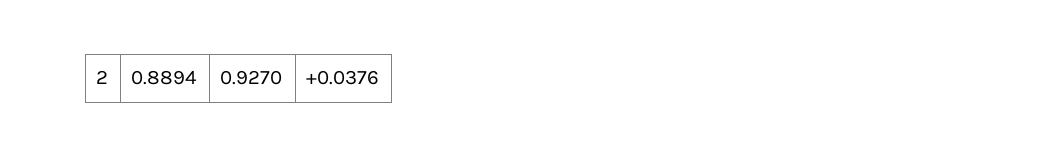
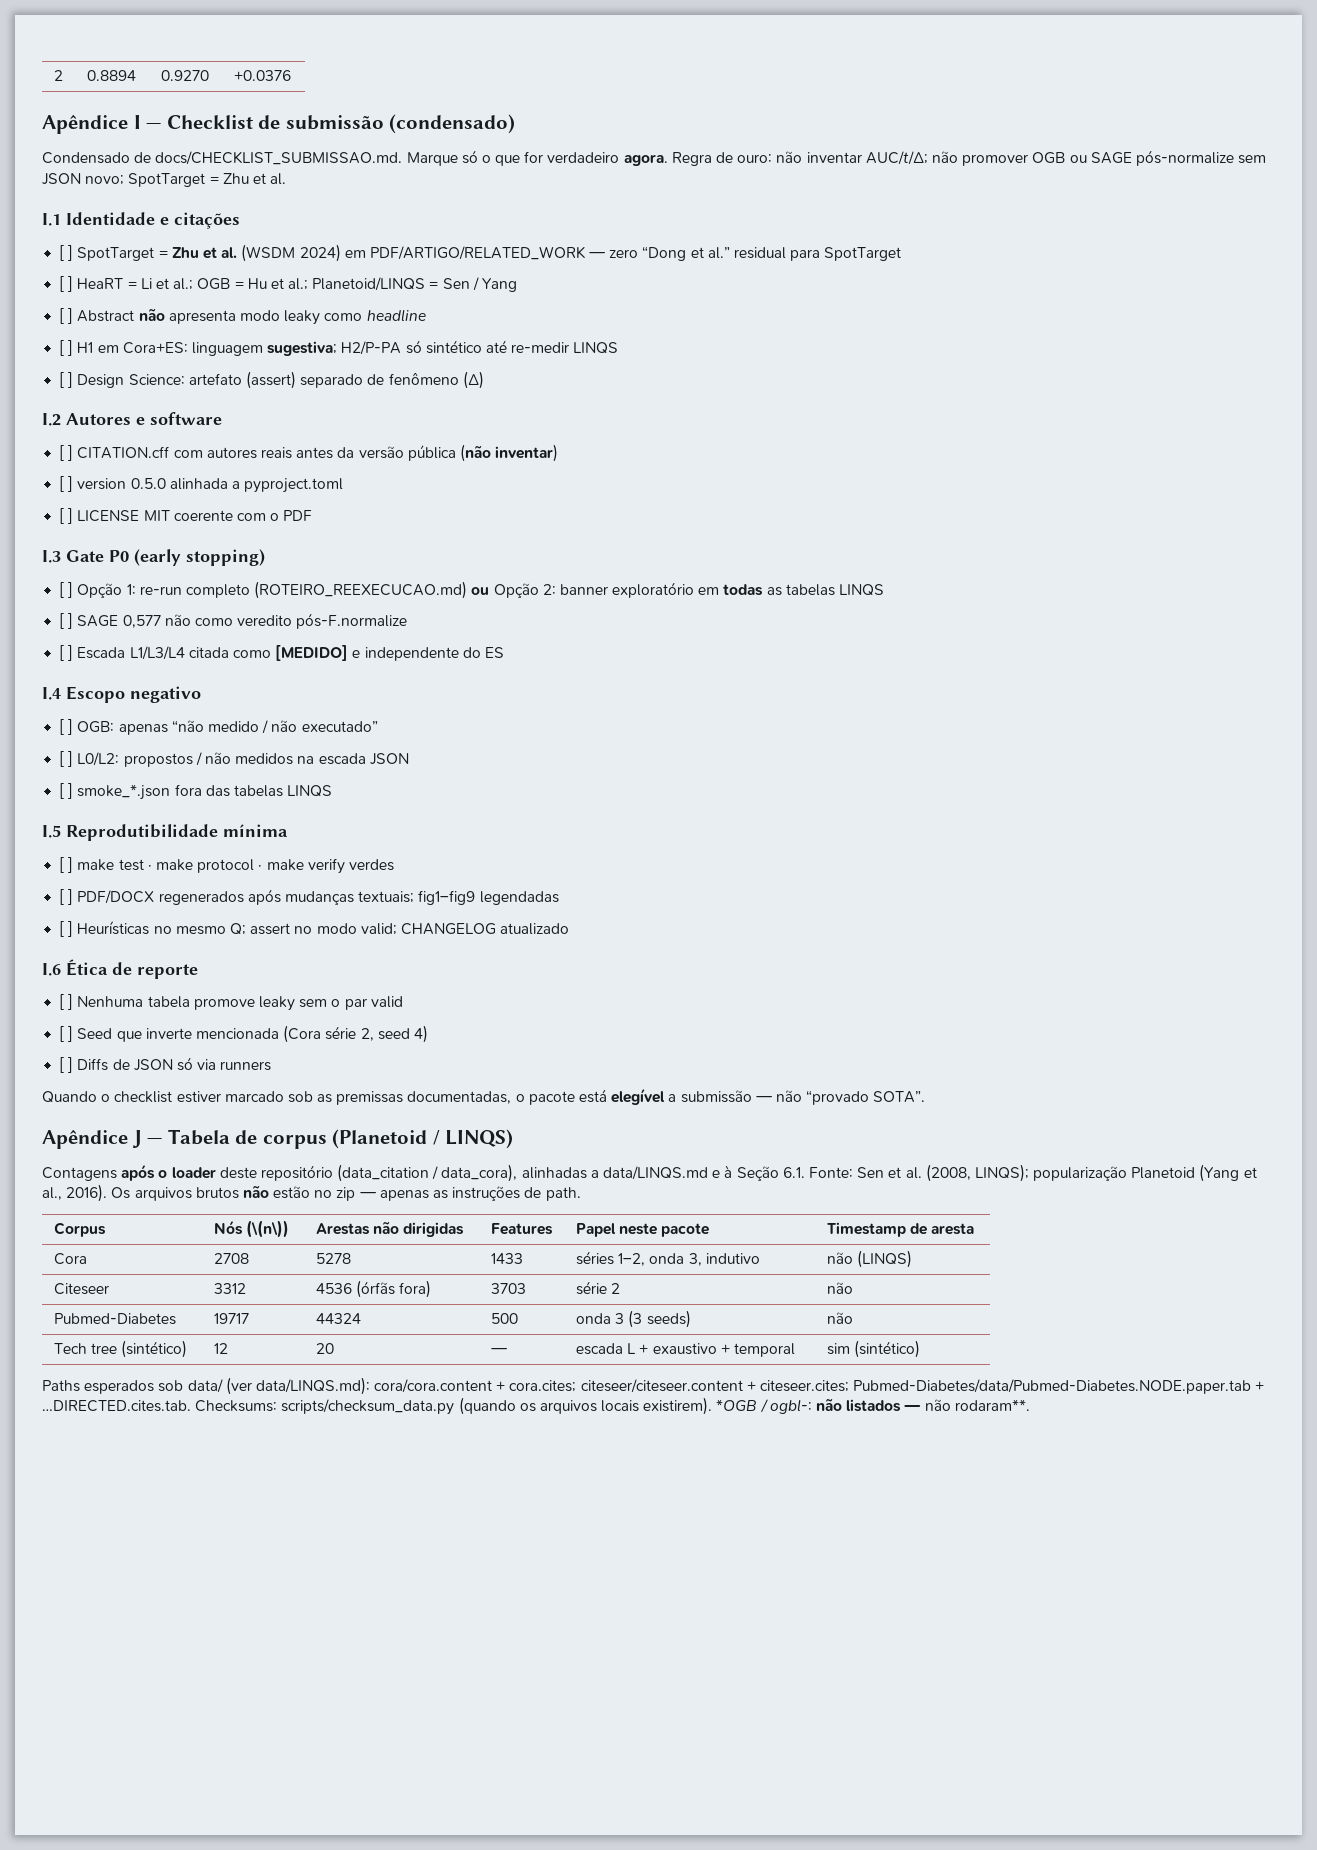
+ Apêndice I — Checklist de submissão (condensado)
+ Condensado de docs/CHECKLIST_SUBMISSAO.md. Marque só o que for verdadeiro agora. Regra de ouro: não inventar AUC/t/Δ; não promover OGB ou SAGE pós-normalize sem JSON novo; SpotTarget = Zhu et al.
+ I.1 Identidade e citações
+ [ ] SpotTarget = Zhu et al. (WSDM 2024) em PDF/ARTIGO/RELATED_WORK — zero “Dong et al.” residual para SpotTarget
+ [ ] HeaRT = Li et al.; OGB = Hu et al.; Planetoid/LINQS = Sen / Yang
+ [ ] Abstract não apresenta modo leaky como headline
+ [ ] H1 em Cora+ES: linguagem sugestiva; H2/P-PA só sintético até re-medir LINQS
+ [ ] Design Science: artefato (assert) separado de fenômeno (Δ)
+ I.2 Autores e software
+ [ ] CITATION.cff com autores reais antes da versão pública (não inventar)
+ [ ] version 0.5.0 alinhada a pyproject.toml
+ [ ] LICENSE MIT coerente com o PDF
+ I.3 Gate P0 (early stopping)
+ [ ] Opção 1: re-run completo (ROTEIRO_REEXECUCAO.md) ou Opção 2: banner exploratório em todas as tabelas LINQS
+ [ ] SAGE 0,577 não como veredito pós-F.normalize
+ [ ] Escada L1/L3/L4 citada como [MEDIDO] e independente do ES
+ I.4 Escopo negativo
+ [ ] OGB: apenas “não medido / não executado”
+ [ ] L0/L2: propostos / não medidos na escada JSON
+ [ ] smoke_*.json fora das tabelas LINQS
+ I.5 Reprodutibilidade mínima
+ [ ] make test · make protocol · make verify verdes
+ [ ] PDF/DOCX regenerados após mudanças textuais; fig1–fig9 legendadas
+ [ ] Heurísticas no mesmo Q; assert no modo valid; CHANGELOG atualizado
+ I.6 Ética de reporte
+ [ ] Nenhuma tabela promove leaky sem o par valid
+ [ ] Seed que inverte mencionada (Cora série 2, seed 4)
+ [ ] Diffs de JSON só via runners
+ Quando o checklist estiver marcado sob as premissas documentadas, o pacote está elegível a submissão — não “provado SOTA”.
+ Apêndice J — Tabela de corpus (Planetoid / LINQS)
+ Contagens após o loader deste repositório (data_citation / data_cora), alinhadas a data/LINQS.md e à Seção 6.1. Fonte: Sen et al. (2008, LINQS); popularização Planetoid (Yang et al., 2016). Os arquivos brutos não estão no zip — apenas as instruções de path.
+ Corpus | Nós (\(n\)) | Arestas não dirigidas | Features | Papel neste pacote | Timestamp de aresta
+ Cora | 2708 | 5278 | 1433 | séries 1–2, onda 3, indutivo | não (LINQS)
+ Citeseer | 3312 | 4536 (órfãs fora) | 3703 | série 2 | não
+ Pubmed-Diabetes | 19717 | 44324 | 500 | onda 3 (3 seeds) | não
+ Tech tree (sintético) | 12 | 20 | — | escada L + exaustivo + temporal | sim (sintético)
+ Paths esperados sob data/ (ver data/LINQS.md): cora/cora.content + cora.cites; citeseer/citeseer.content + citeseer.cites; Pubmed-Diabetes/data/Pubmed-Diabetes.NODE.paper.tab + …DIRECTED.cites.tab. Checksums: scripts/checksum_data.py (quando os arquivos locais existirem). *OGB / ogbl-: não listados — não rodaram**.

